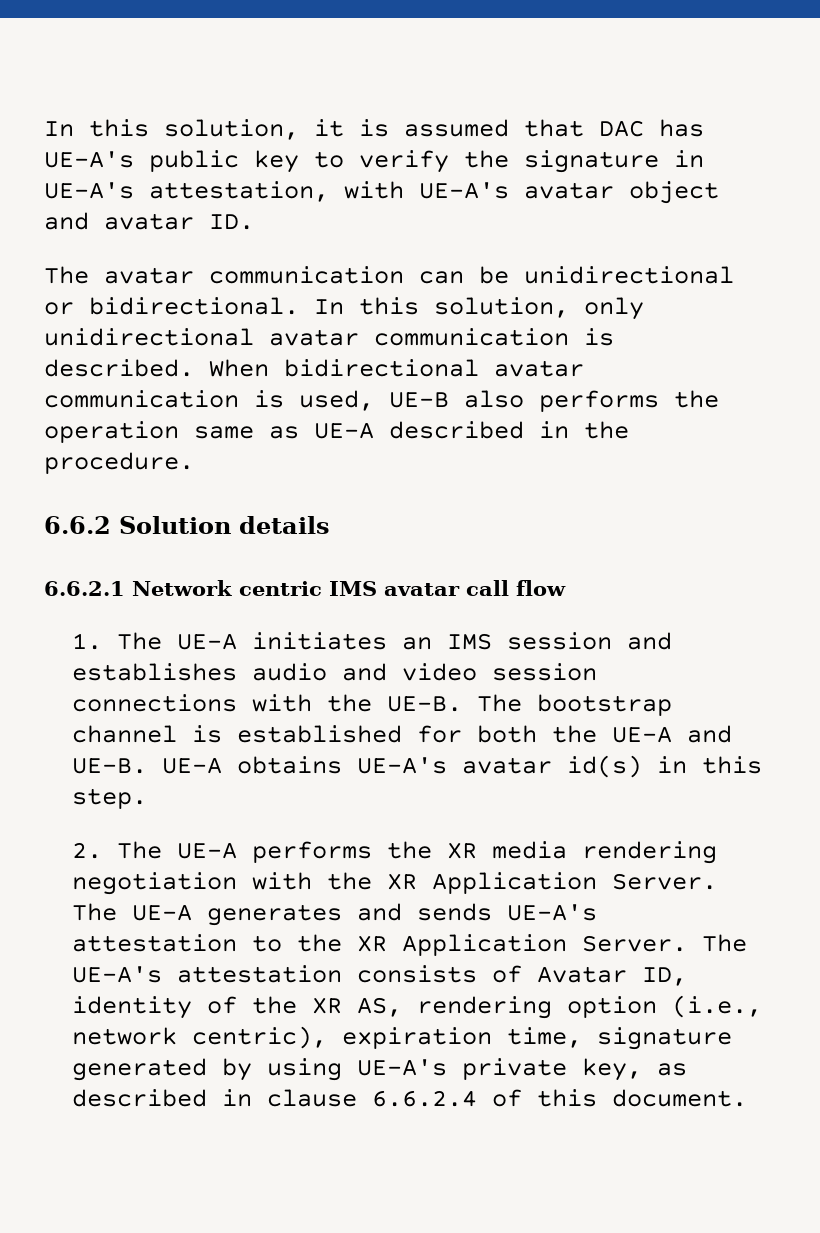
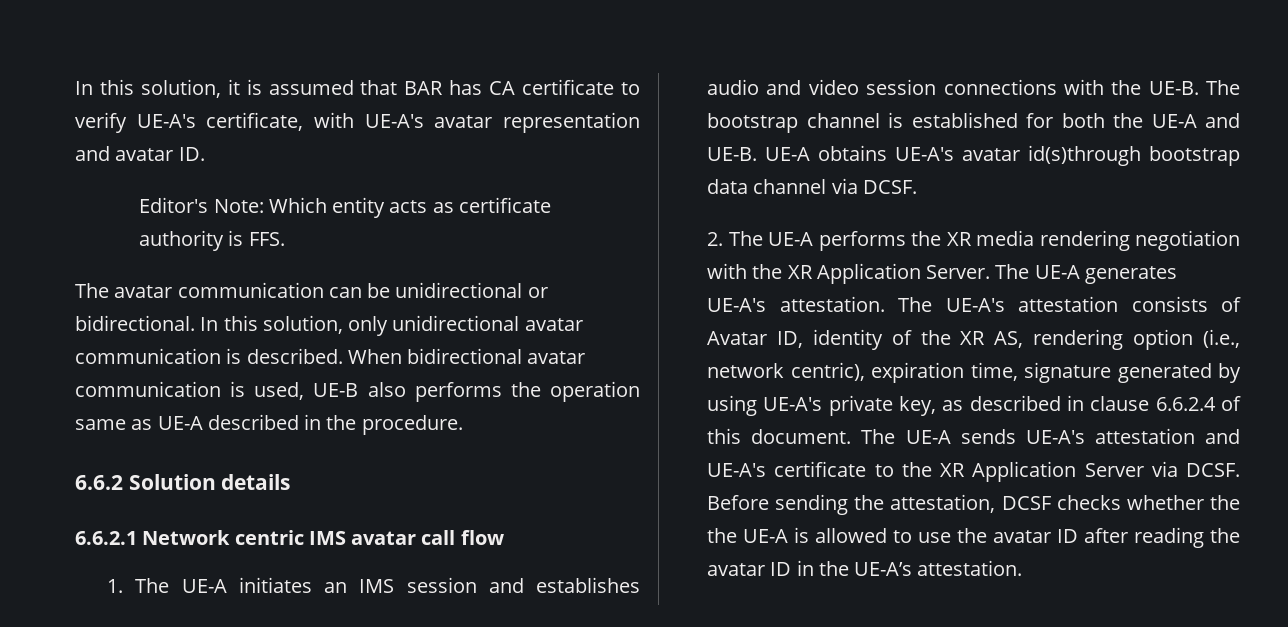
- In this solution, it is assumed that DAC has UE-A's public key to verify the signature in UE-A's attestation, with UE-A's avatar object and avatar ID.
+ In this solution, it is assumed that BAR has CA certificate to verify UE-A's certificate, with UE-A's avatar representation and avatar ID.
+ Editor's Note: Which entity acts as certificate authority is FFS.
- UE-A obtains UE-A's avatar id(s) in this step.
+ UE-A obtains UE-A's avatar id(s)through bootstrap data channel via DCSF.
- The UE-A generates and sends UE-A's attestation to the XR Application Server.
+ The UE-A generates UE-A's attestation.
+ The UE-A sends UE-A's attestation and UE-A's certificate to the XR Application Server via DCSF. Before sending the attestation, DCSF checks whether the the UE-A is allowed to use the avatar ID after reading the avatar ID in the UE-A’s attestation.

